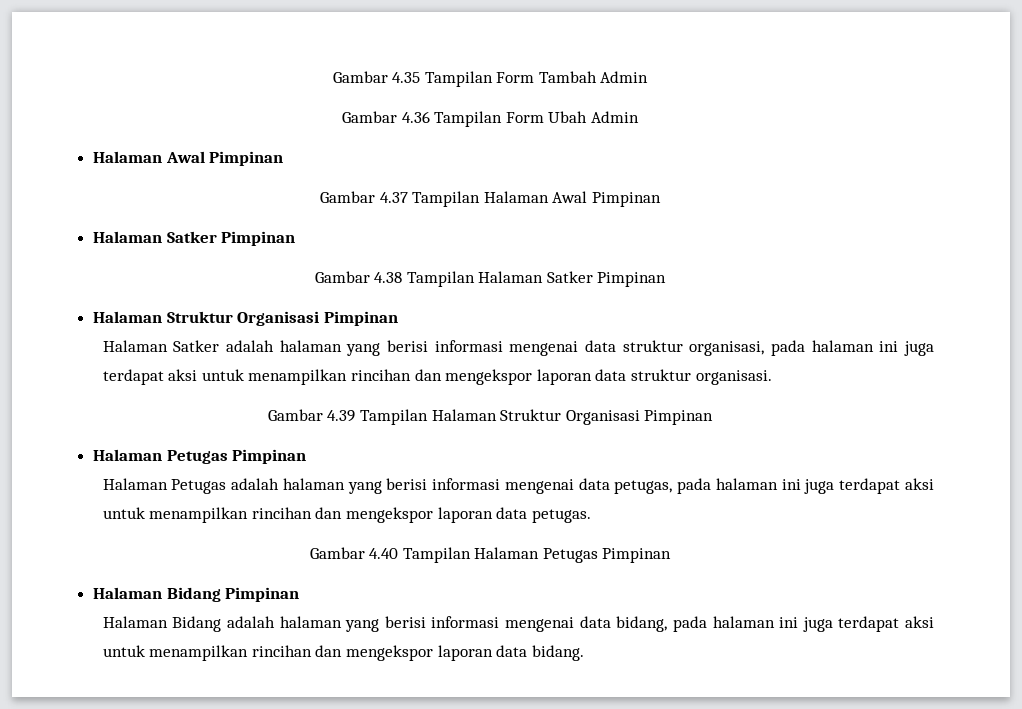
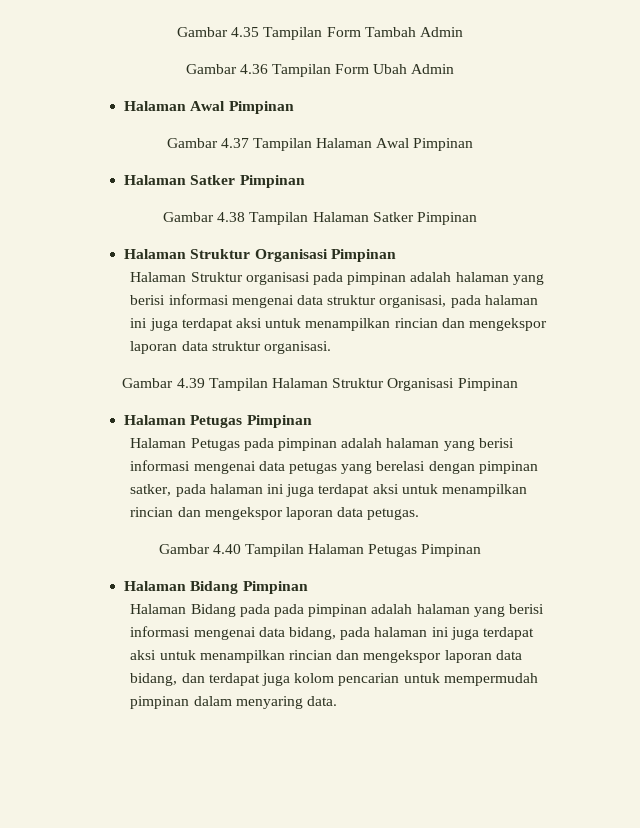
- Halaman Satker adalah halaman yang berisi informasi mengenai data struktur organisasi, pada halaman ini juga terdapat aksi untuk menampilkan rincihan dan mengekspor laporan data struktur organisasi.
+ Halaman Struktur organisasi pada pimpinan adalah halaman yang berisi informasi mengenai data struktur organisasi, pada halaman ini juga terdapat aksi untuk menampilkan rincian dan mengekspor laporan data struktur organisasi.
- Halaman Petugas adalah halaman yang berisi informasi mengenai data petugas, pada halaman ini juga terdapat aksi untuk menampilkan rincihan dan mengekspor laporan data petugas.
+ Halaman Petugas pada pimpinan adalah halaman yang berisi informasi mengenai data petugas yang berelasi dengan pimpinan satker, pada halaman ini juga terdapat aksi untuk menampilkan rincian dan mengekspor laporan data petugas.
- Halaman Bidang adalah halaman yang berisi informasi mengenai data bidang, pada halaman ini juga terdapat aksi untuk menampilkan rincihan dan mengekspor laporan data bidang.
+ Halaman Bidang pada pada pimpinan adalah halaman yang berisi informasi mengenai data bidang, pada halaman ini juga terdapat aksi untuk menampilkan rincian dan mengekspor laporan data bidang, dan terdapat juga kolom pencarian untuk mempermudah pimpinan dalam menyaring data.

